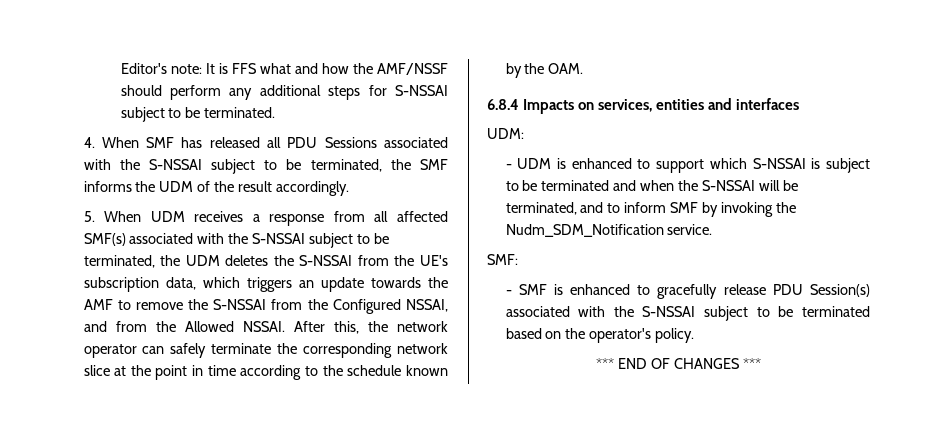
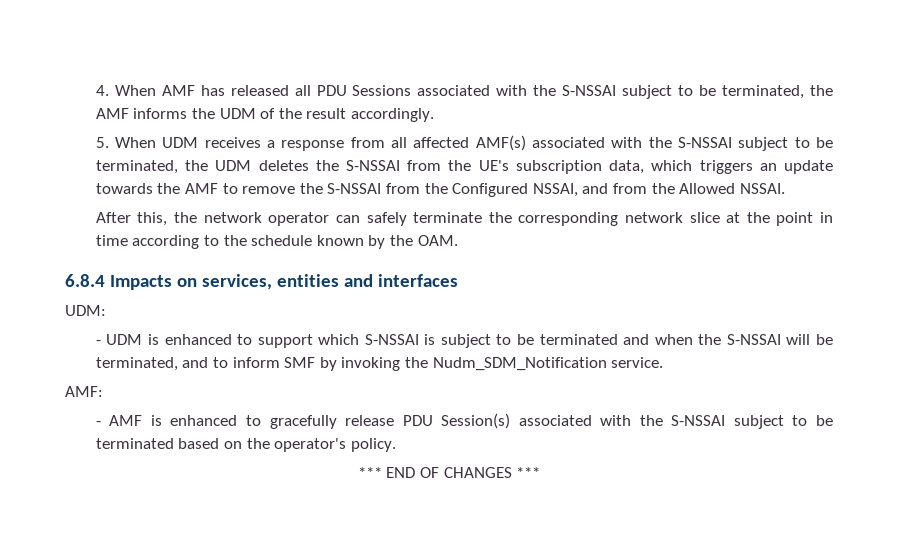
- Editor's note: It is FFS what and how the AMF/NSSF should perform any additional steps for S-NSSAI subject to be terminated.
- 4. When SMF has released all PDU Sessions associated with the S-NSSAI subject to be terminated, the SMF informs the UDM of the result accordingly.
+ 4. When AMF has released all PDU Sessions associated with the S-NSSAI subject to be terminated, the AMF informs the UDM of the result accordingly.
- 5. When UDM receives a response from all affected SMF(s) associated with the S-NSSAI subject to be terminated, the UDM deletes the S-NSSAI from the UE's subscription data, which triggers an update towards the AMF to remove the S-NSSAI from the Configured NSSAI, and from the Allowed NSSAI. After this, the network operator can safely terminate the corresponding network slice at the point in time according to the schedule known by the OAM.
+ 5. When UDM receives a response from all affected AMF(s) associated with the S-NSSAI subject to be terminated, the UDM deletes the S-NSSAI from the UE's subscription data, which triggers an update towards the AMF to remove the S-NSSAI from the Configured NSSAI, and from the Allowed NSSAI.
+ After this, the network operator can safely terminate the corresponding network slice at the point in time according to the schedule known by the OAM.
- SMF:
- - SMF is enhanced to gracefully release PDU Session(s) associated with the S-NSSAI subject to be terminated based on the operator's policy.
+ AMF:
+ - AMF is enhanced to gracefully release PDU Session(s) associated with the S-NSSAI subject to be terminated based on the operator's policy.

